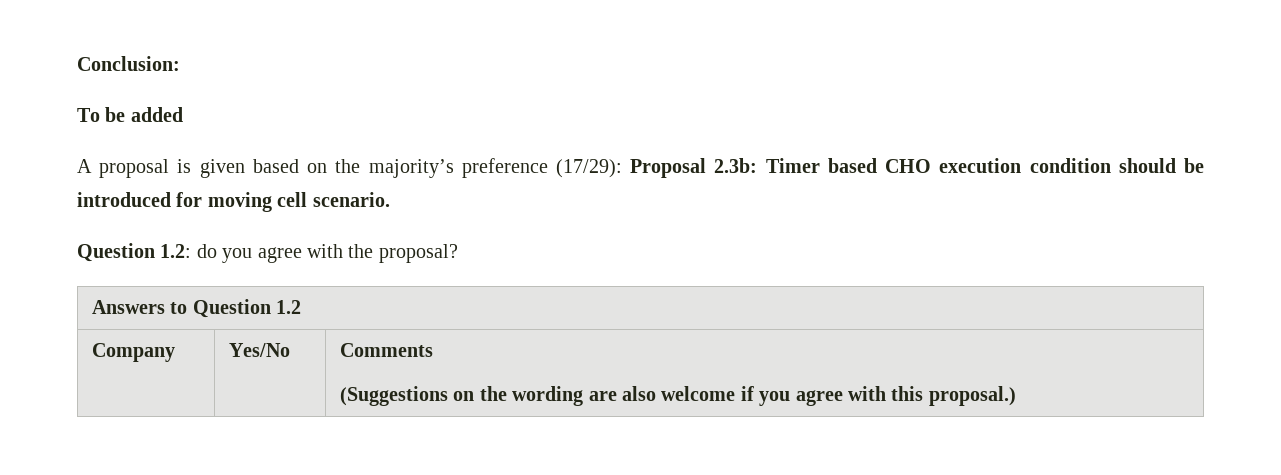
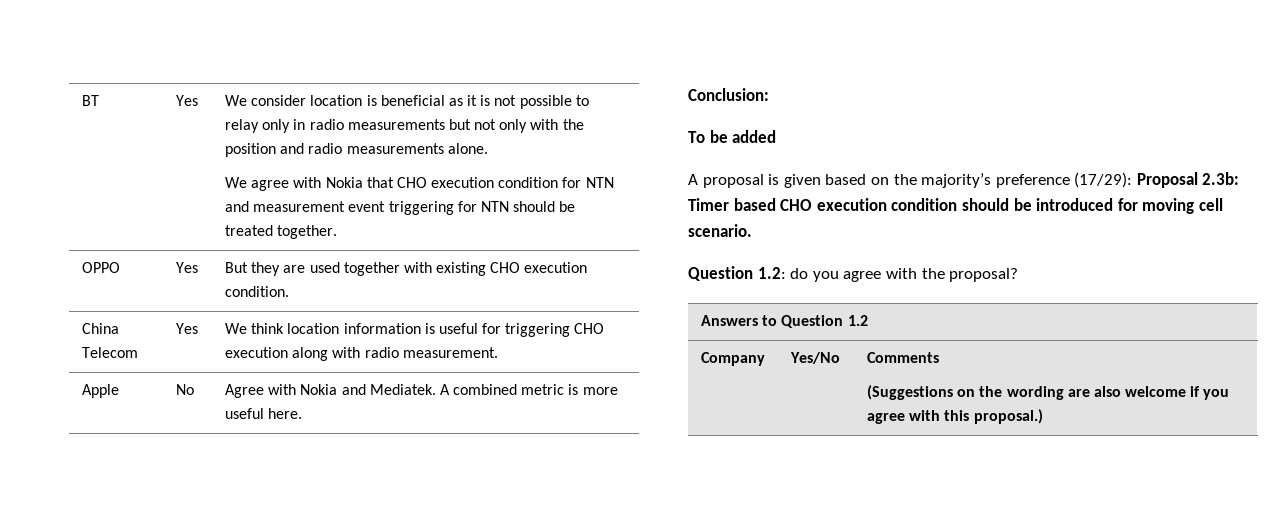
+ BT | Yes | We consider location is beneficial as it is not possible to relay only in radio measurements but not only with the position and radio measurements alone.
+ We agree with Nokia that CHO execution condition for NTN and measurement event triggering for NTN should be treated together.
+ OPPO | Yes | But they are used together with existing CHO execution condition.
+ China Telecom | Yes | We think location information is useful for triggering CHO execution along with radio measurement.
+ Apple | No | Agree with Nokia and Mediatek. A combined metric is more useful here.

